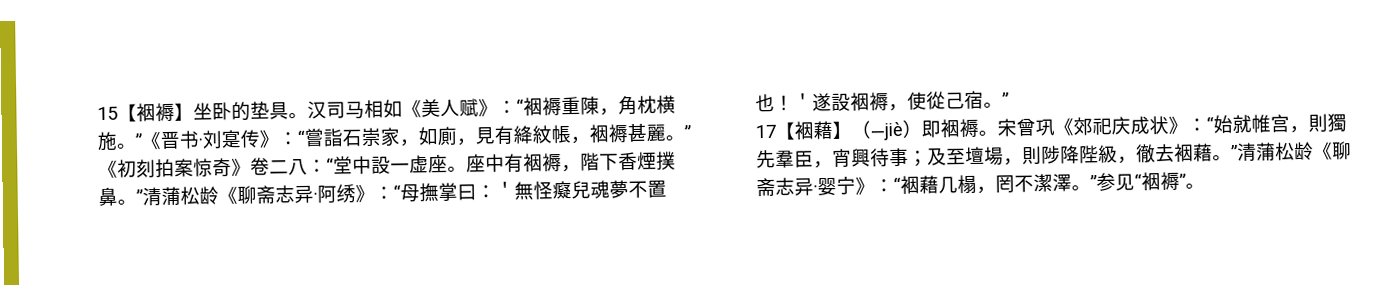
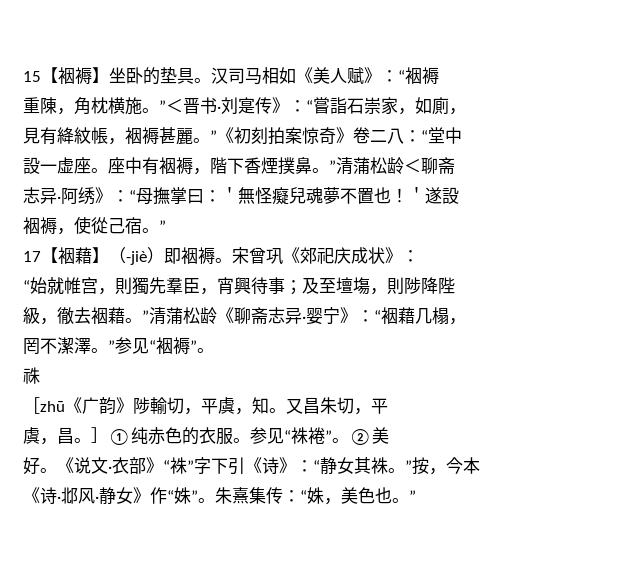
- 汉司马相如《美人赋》：“裀褥重陳，角枕横施。”《晋书·刘寔传》：“嘗詣石崇家，如廁，見有絳紋帳，裀褥甚麗。”《初刻拍案惊奇》卷二八：“堂中設一虚座。
+ 汉司马相如《美人赋》：“裀褥
+ 重陳，角枕横施。”＜晋书·刘寔传》：“嘗詣石崇家，如廁，
+ 見有絳紋帳，裀褥甚麗。”《初刻拍案惊奇》卷二八：“堂中
+ 設一虚座。
- 座中有裀褥，階下香煙撲鼻。”清蒲松龄《聊斋志异·阿绣》：“母撫掌曰：＇無怪癡兒魂夢不置也！
+ 座中有裀褥，階下香煙撲鼻。”清蒲松龄＜聊斋
+ 志异·阿绣》：“母撫掌曰：＇無怪癡兒魂夢不置也！
- ＇遂設裀褥，使從己宿。”
+ ＇遂設
+ 裀褥，使從己宿。”
- 17【裀藉】（—jiè）即裀褥。
+ 17【裀藉】（-jiè）即裀褥。
- 宋曾巩《郊祀庆成状》：“始就帷宫，則獨先羣臣，宵興待事；及至壇場，則陟降陛級，徹去裀藉。”清蒲松龄《聊斋志异·婴宁》：“裀藉几榻，罔不潔澤。”参见“裀褥”。
+ 宋曾巩《郊祀庆成状》：
+ “始就帷宫，則獨先羣臣，宵興待事；及至壇塲，則陟降陛
+ 級，徹去裀藉。”清蒲松龄《聊斋志异·婴宁》：“裀藉几榻，
+ 罔不潔澤。”参见“裀褥”。
+ 祩
+ ［zhū《广韵》陟輸切，平虞，知。又昌朱切，平
+ 虞，昌。］①纯赤色的衣服。参见“袾裷”。②美
+ 好。《说文·衣部》“袾”字下引《诗》：“静女其袾。”按，今本
+ 《诗·邶风·静女》作“姝”。朱熹集传：“姝，美色也。”

